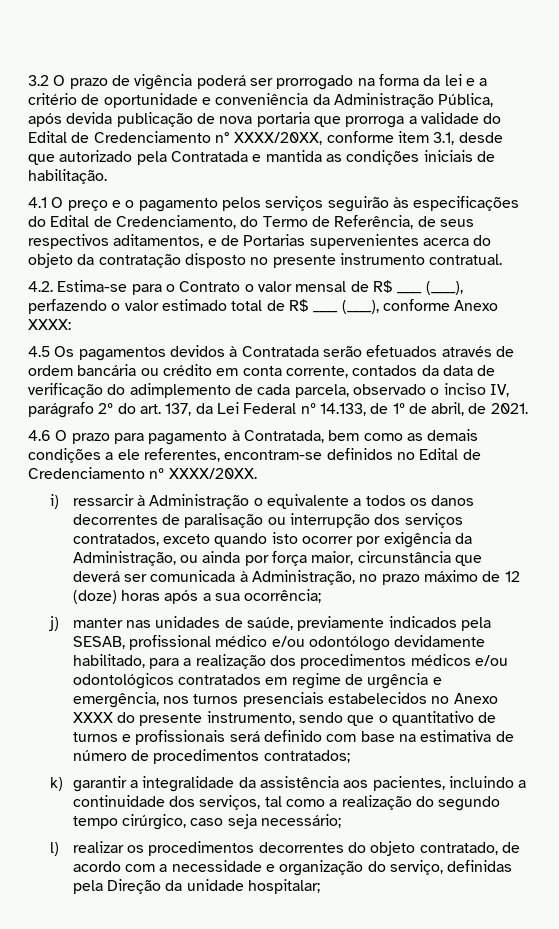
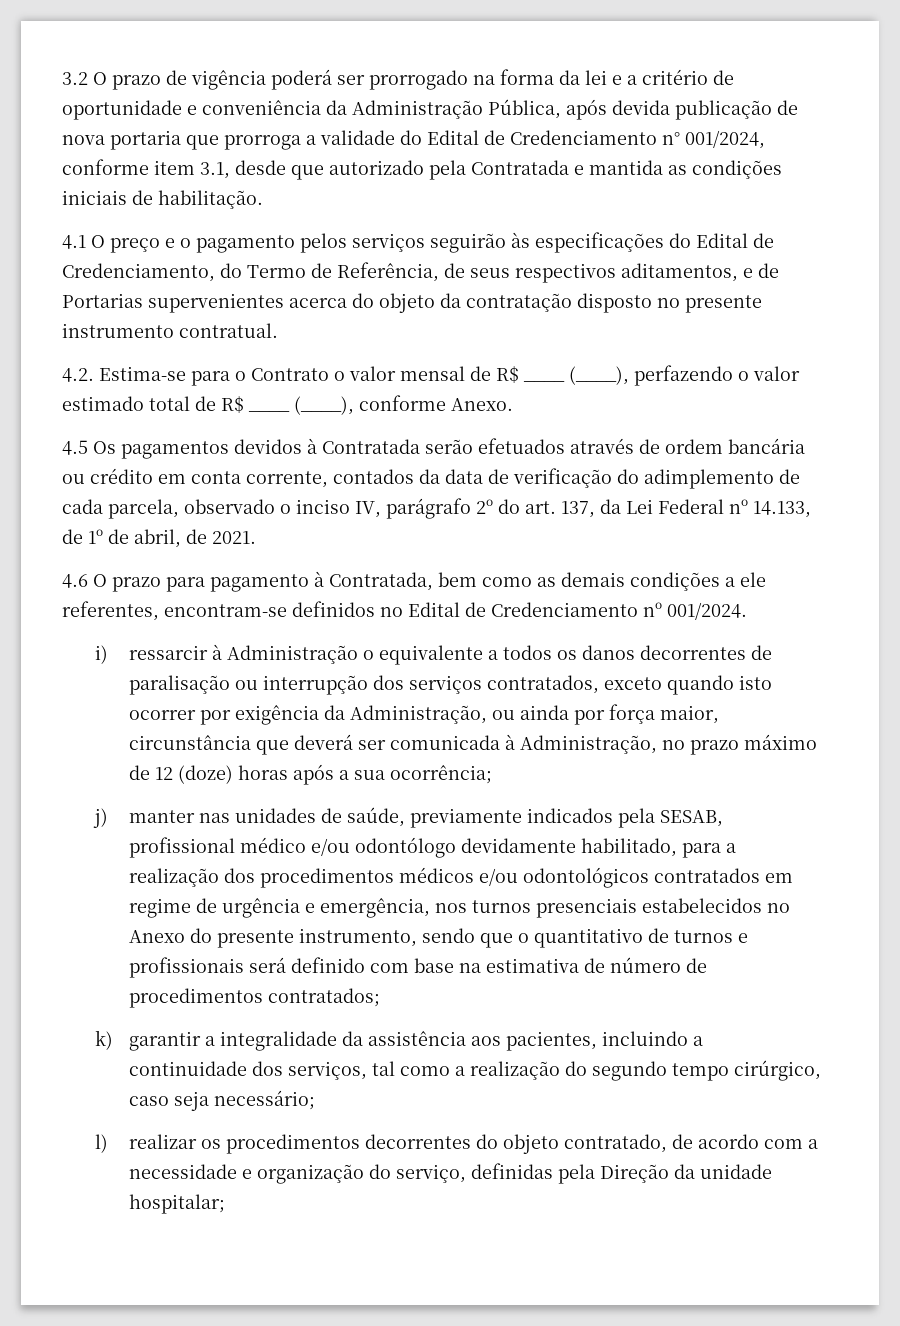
- 3.2 O prazo de vigência poderá ser prorrogado na forma da lei e a critério de oportunidade e conveniência da Administração Pública, após devida publicação de nova portaria que prorroga a validade do Edital de Credenciamento n° XXXX/20XX, conforme item 3.1, desde que autorizado pela Contratada e mantida as condições iniciais de habilitação.
+ 3.2 O prazo de vigência poderá ser prorrogado na forma da lei e a critério de oportunidade e conveniência da Administração Pública, após devida publicação de nova portaria que prorroga a validade do Edital de Credenciamento n° 001/2024, conforme item 3.1, desde que autorizado pela Contratada e mantida as condições iniciais de habilitação.
- 4.2. Estima-se para o Contrato o valor mensal de R$ ____ (____), perfazendo o valor estimado total de R$ ____ (____), conforme Anexo XXXX:
+ 4.2. Estima-se para o Contrato o valor mensal de R$ ____ (____), perfazendo o valor estimado total de R$ ____ (____), conforme Anexo.
- 4.6 O prazo para pagamento à Contratada, bem como as demais condições a ele referentes, encontram-se definidos no Edital de Credenciamento nº XXXX/20XX.
+ 4.6 O prazo para pagamento à Contratada, bem como as demais condições a ele referentes, encontram-se definidos no Edital de Credenciamento nº 001/2024.
- j) manter nas unidades de saúde, previamente indicados pela SESAB, profissional médico e/ou odontólogo devidamente habilitado, para a realização dos procedimentos médicos e/ou odontológicos contratados em regime de urgência e emergência, nos turnos presenciais estabelecidos no Anexo XXXX do presente instrumento, sendo que o quantitativo de turnos e profissionais será definido com base na estimativa de número de procedimentos contratados;
+ j) manter nas unidades de saúde, previamente indicados pela SESAB, profissional médico e/ou odontólogo devidamente habilitado, para a realização dos procedimentos médicos e/ou odontológicos contratados em regime de urgência e emergência, nos turnos presenciais estabelecidos no Anexo do presente instrumento, sendo que o quantitativo de turnos e profissionais será definido com base na estimativa de número de procedimentos contratados;

